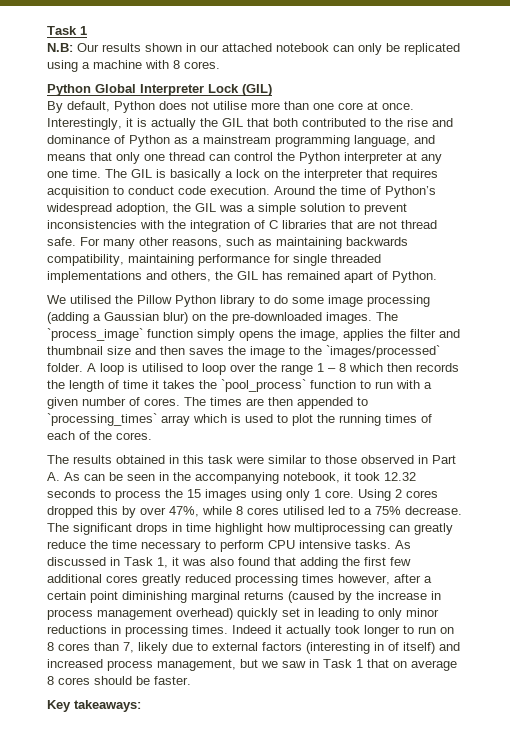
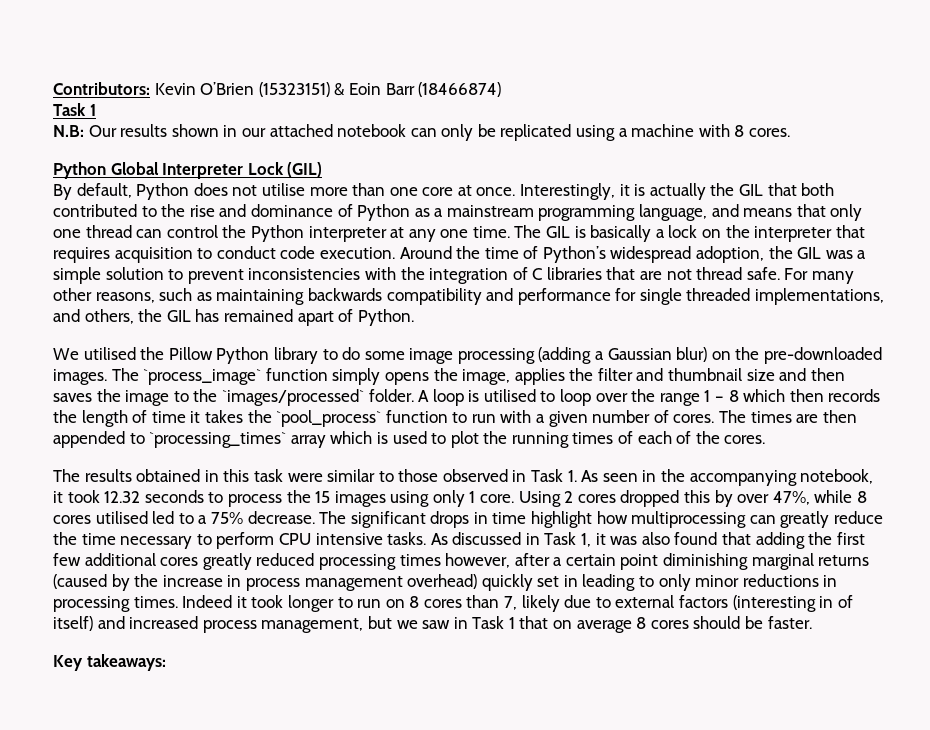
+ Contributors: Kevin O’Brien (15323151) & Eoin Barr (18466874)
- For many other reasons, such as maintaining backwards compatibility, maintaining performance for single threaded implementations and others, the GIL has remained apart of Python.
+ For many other reasons, such as maintaining backwards compatibility and performance for single threaded implementations, and others, the GIL has remained apart of Python.
- The results obtained in this task were similar to those observed in Part A. As can be seen in the accompanying notebook, it took 12.32 seconds to process the 15 images using only 1 core.
+ The results obtained in this task were similar to those observed in Task 1. As seen in the accompanying notebook, it took 12.32 seconds to process the 15 images using only 1 core.
- Indeed it actually took longer to run on 8 cores than 7, likely due to external factors (interesting in of itself) and increased process management, but we saw in Task 1 that on average 8 cores should be faster.
+ Indeed it took longer to run on 8 cores than 7, likely due to external factors (interesting in of itself) and increased process management, but we saw in Task 1 that on average 8 cores should be faster.

